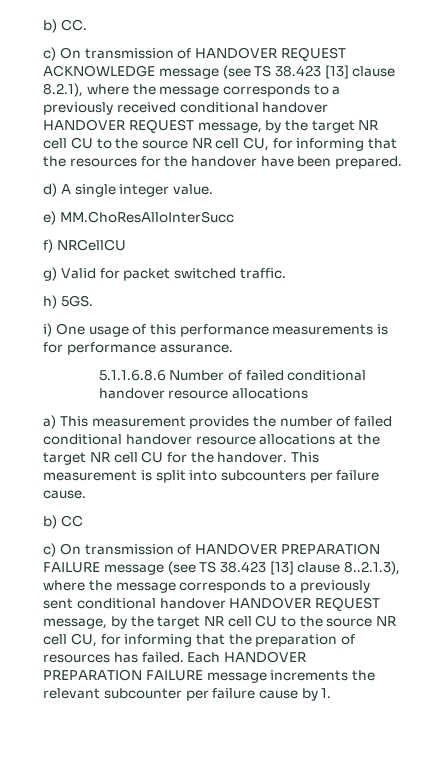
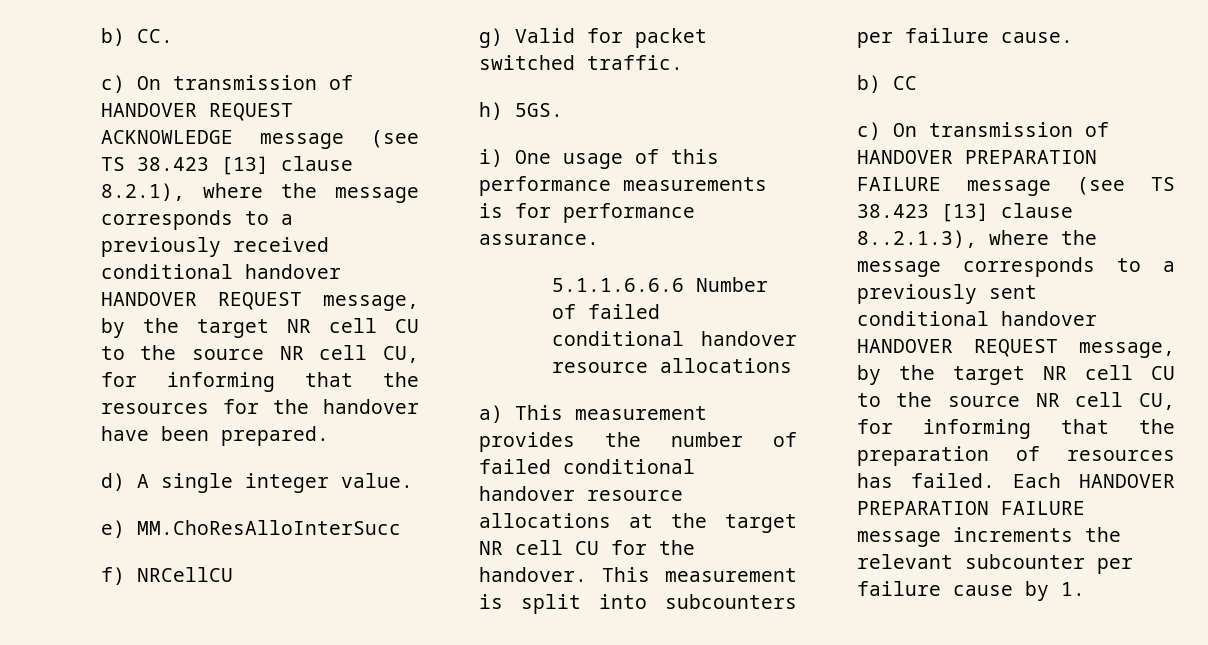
- 5.1.1.6.8.6 Number of failed conditional handover resource allocations
+ 5.1.1.6.6.6 Number of failed conditional handover resource allocations

